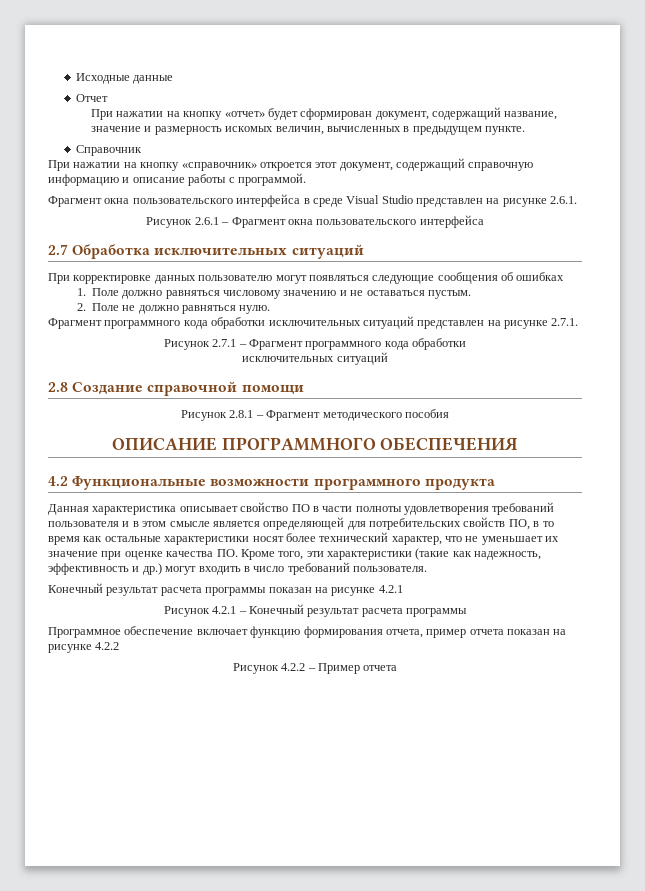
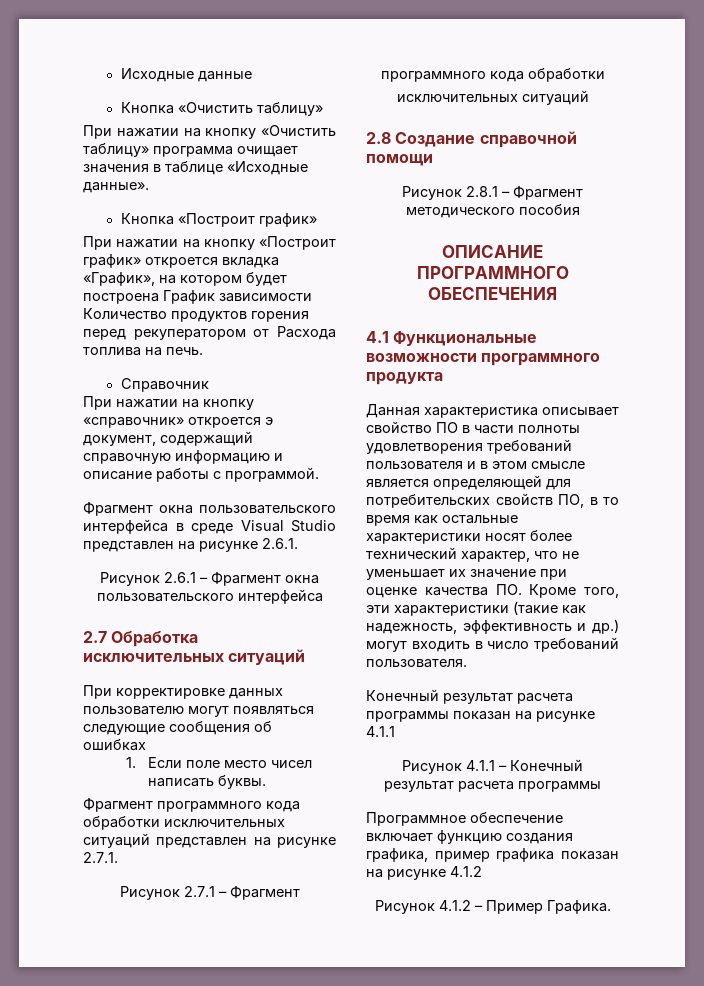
- Отчет
- При нажатии на кнопку «отчет» будет сформирован документ, содержащий название, значение и размерность искомых величин, вычисленных в предыдущем пункте.
+ Кнопка «Очистить таблицу»
+ При нажатии на кнопку «Очистить таблицу» программа очищает значения в таблице «Исходные данные».
+ Кнопка «Построит график»
+ При нажатии на кнопку «Построит график» откроется вкладка «График», на котором будет построена График зависимости Количество продуктов горения перед рекуператором от Расхода топлива на печь.
- При нажатии на кнопку «справочник» откроется этот документ, содержащий справочную информацию и описание работы с программой.
+ При нажатии на кнопку «справочник» откроется э документ, содержащий справочную информацию и описание работы с программой.
- 1. Поле должно равняться числовому значению и не оставаться пустым.
- 2. Поле не должно равняться нулю.
+ 1. Если поле место чисел написать буквы.
- 4.2 Функциональные возможности программного продукта
+ 4.1 Функциональные возможности программного продукта
- Конечный результат расчета программы показан на рисунке 4.2.1
- Рисунок 4.2.1 – Конечный результат расчета программы
+ Конечный результат расчета программы показан на рисунке 4.1.1
+ Рисунок 4.1.1 – Конечный результат расчета программы
- Программное обеспечение включает функцию формирования отчета, пример отчета показан на рисунке 4.2.2
- Рисунок 4.2.2 – Пример отчета
+ Программное обеспечение включает функцию создания графика, пример графика показан на рисунке 4.1.2
+ Рисунок 4.1.2 – Пример Графика.

